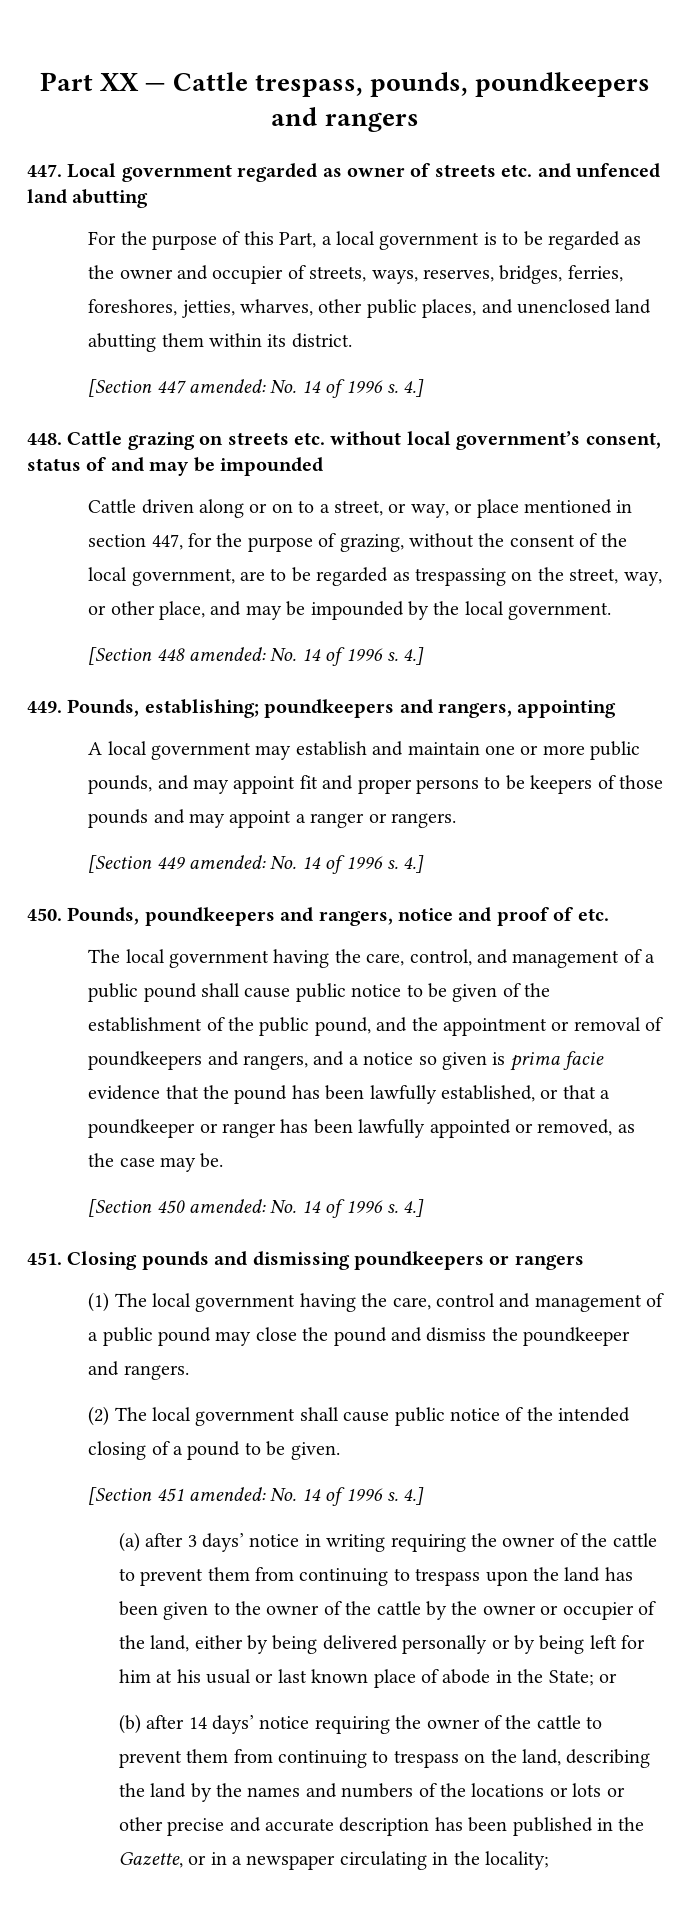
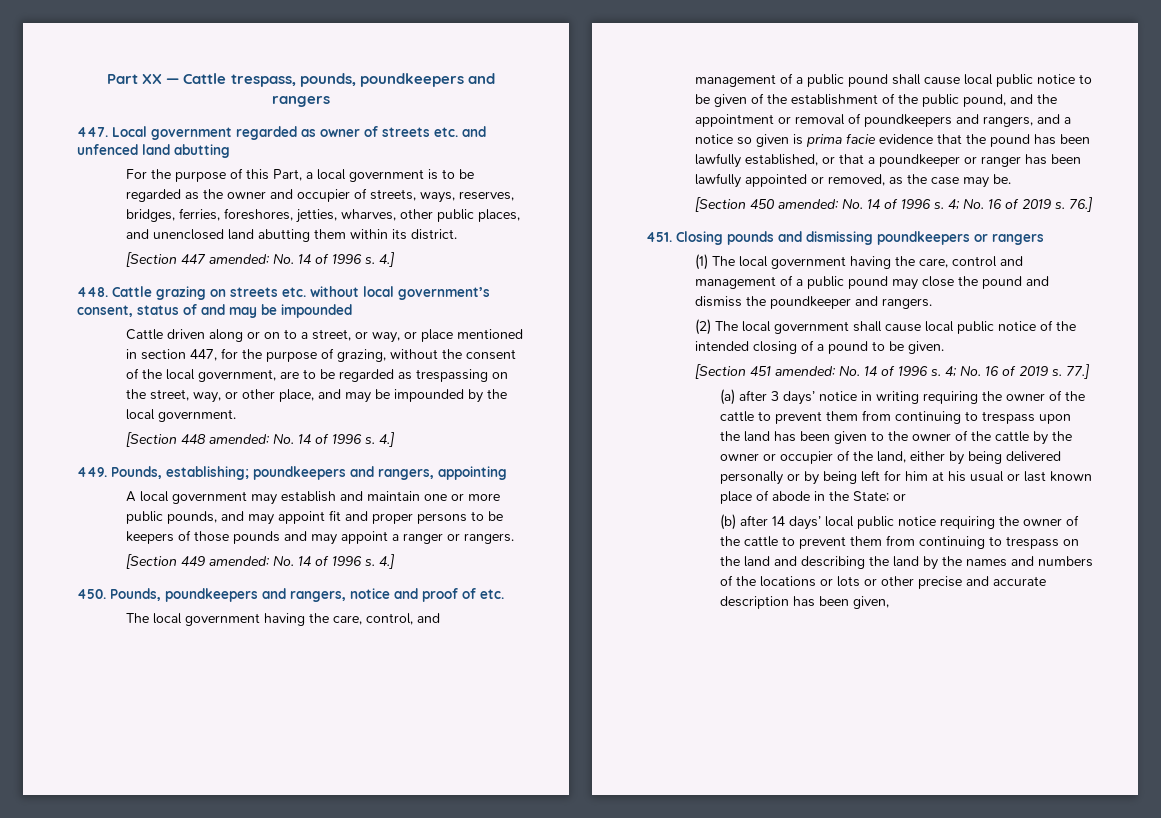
- The local government having the care, control, and management of a public pound shall cause public notice to be given of the establishment of the public pound, and the appointment or removal of poundkeepers and rangers, and a notice so given is prima facie evidence that the pound has been lawfully established, or that a poundkeeper or ranger has been lawfully appointed or removed, as the case may be.
+ The local government having the care, control, and management of a public pound shall cause local public notice to be given of the establishment of the public pound, and the appointment or removal of poundkeepers and rangers, and a notice so given is prima facie evidence that the pound has been lawfully established, or that a poundkeeper or ranger has been lawfully appointed or removed, as the case may be.
- [Section 450 amended: No. 14 of 1996 s. 4.]
+ [Section 450 amended: No. 14 of 1996 s. 4; No. 16 of 2019 s. 76.]
- (2) The local government shall cause public notice of the intended closing of a pound to be given.
+ (2) The local government shall cause local public notice of the intended closing of a pound to be given.
- [Section 451 amended: No. 14 of 1996 s. 4.]
+ [Section 451 amended: No. 14 of 1996 s. 4; No. 16 of 2019 s. 77.]
- (b) after 14 days’ notice requiring the owner of the cattle to prevent them from continuing to trespass on the land, describing the land by the names and numbers of the locations or lots or other precise and accurate description has been published in the Gazette, or in a newspaper circulating in the locality;
+ (b) after 14 days’ local public notice requiring the owner of the cattle to prevent them from continuing to trespass on the land and describing the land by the names and numbers of the locations or lots or other precise and accurate description has been given,

